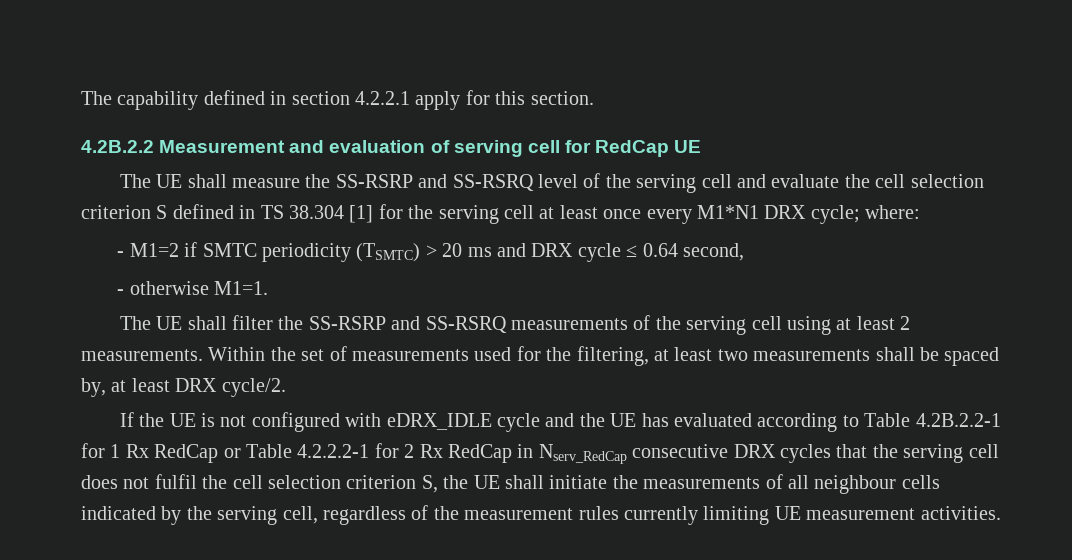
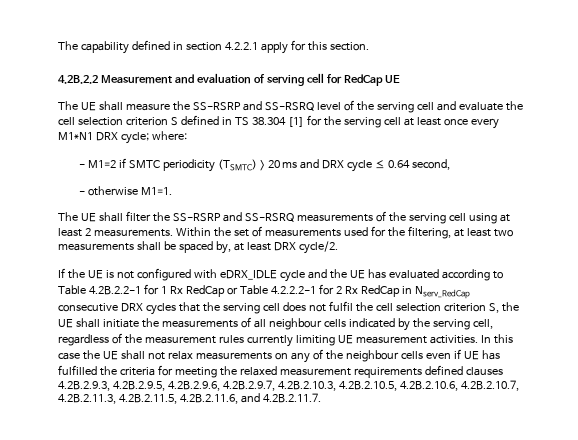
+ In this case the UE shall not relax measurements on any of the neighbour cells even if UE has fulfilled the criteria for meeting the relaxed measurement requirements defined clauses 4.2B.2.9.3, 4.2B.2.9.5, 4.2B.2.9.6, 4.2B.2.9.7, 4.2B.2.10.3, 4.2B.2.10.5, 4.2B.2.10.6, 4.2B.2.10.7, 4.2B.2.11.3, 4.2B.2.11.5, 4.2B.2.11.6, and 4.2B.2.11.7.

